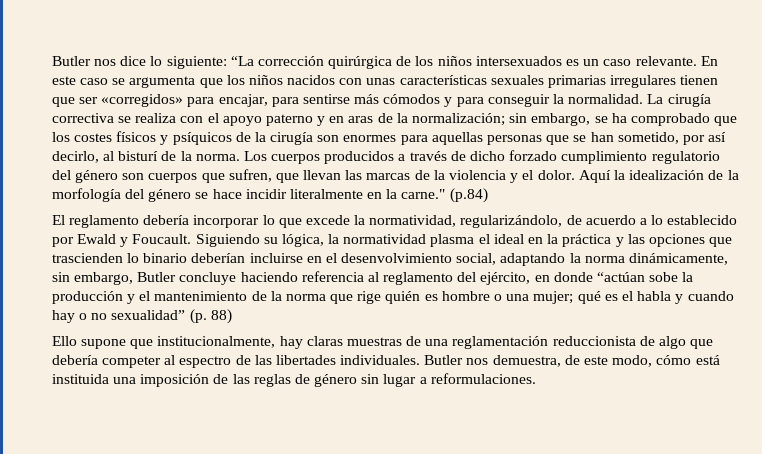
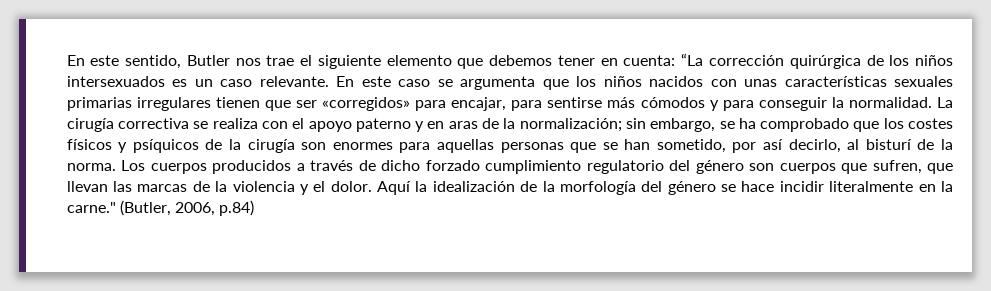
- Butler nos dice lo siguiente: “La corrección quirúrgica de los niños intersexuados es un caso relevante.
+ En este sentido, Butler nos trae el siguiente elemento que debemos tener en cuenta: “La corrección quirúrgica de los niños intersexuados es un caso relevante.
- (p.84)
- El reglamento debería incorporar lo que excede la normatividad, regularizándolo, de acuerdo a lo establecido por Ewald y Foucault. Siguiendo su lógica, la normatividad plasma el ideal en la práctica y las opciones que trascienden lo binario deberían incluirse en el desenvolvimiento social, adaptando la norma dinámicamente, sin embargo, Butler concluye haciendo referencia al reglamento del ejército, en donde “actúan sobe la producción y el mantenimiento de la norma que rige quién es hombre o una mujer; qué es el habla y cuando hay o no sexualidad” (p. 88)
- Ello supone que institucionalmente, hay claras muestras de una reglamentación reduccionista de algo que debería competer al espectro de las libertades individuales. Butler nos demuestra, de este modo, cómo está instituida una imposición de las reglas de género sin lugar a reformulaciones.
+ (Butler, 2006, p.84)

